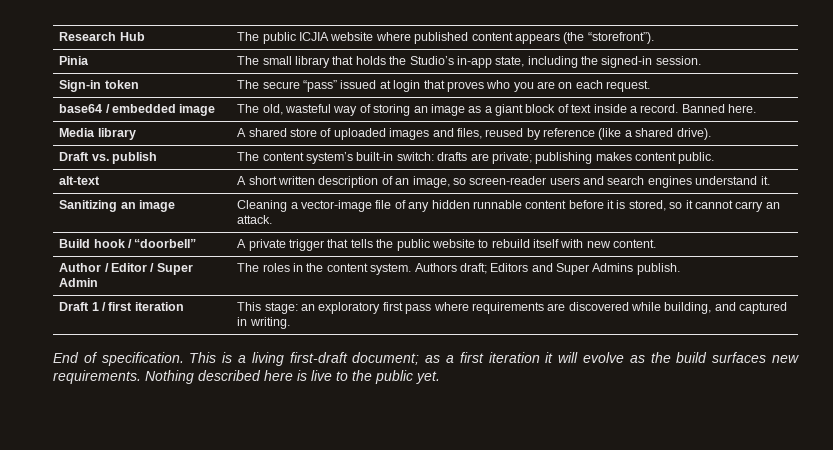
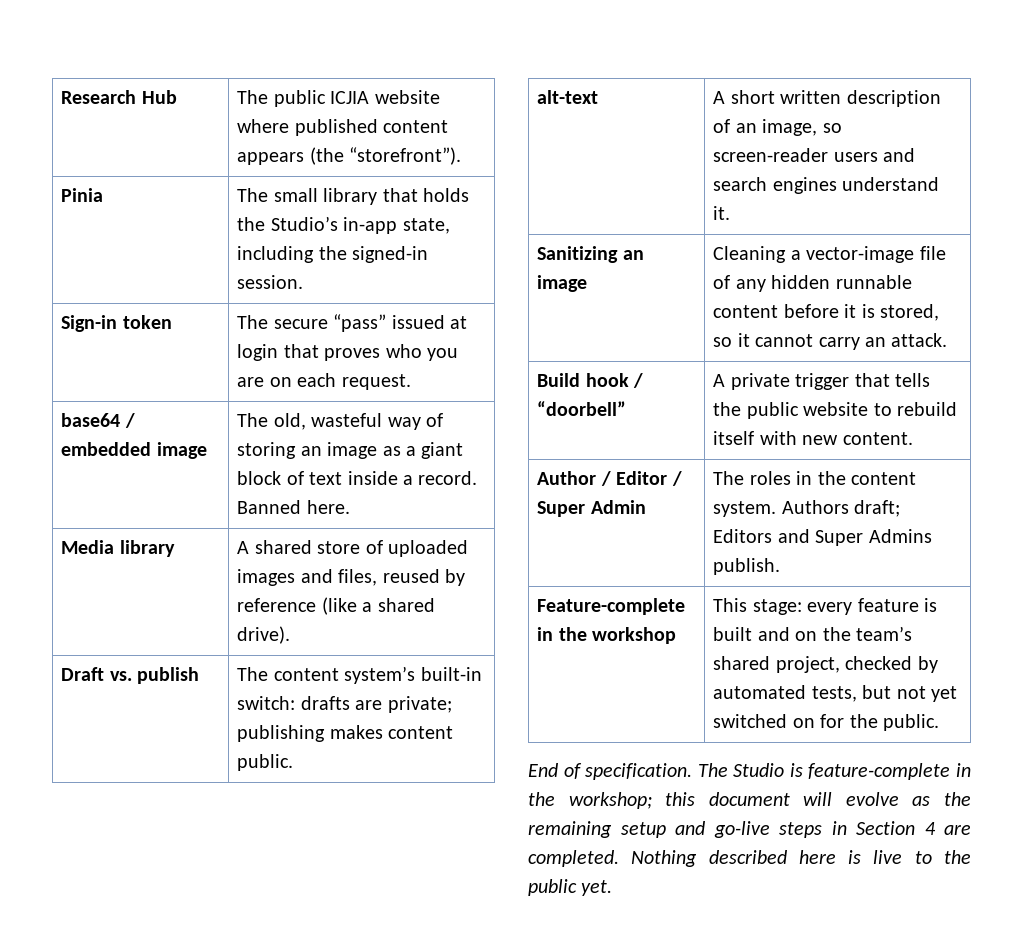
- Draft 1 / first iteration | This stage: an exploratory first pass where requirements are discovered while building, and captured in writing.
- End of specification. This is a living first-draft document; as a first iteration it will evolve as the build surfaces new requirements.
+ Feature-complete in the workshop | This stage: every feature is built and on the team’s shared project, checked by automated tests, but not yet switched on for the public.
+ End of specification. The Studio is feature-complete in the workshop; this document will evolve as the remaining setup and go-live steps in Section 4 are completed.

